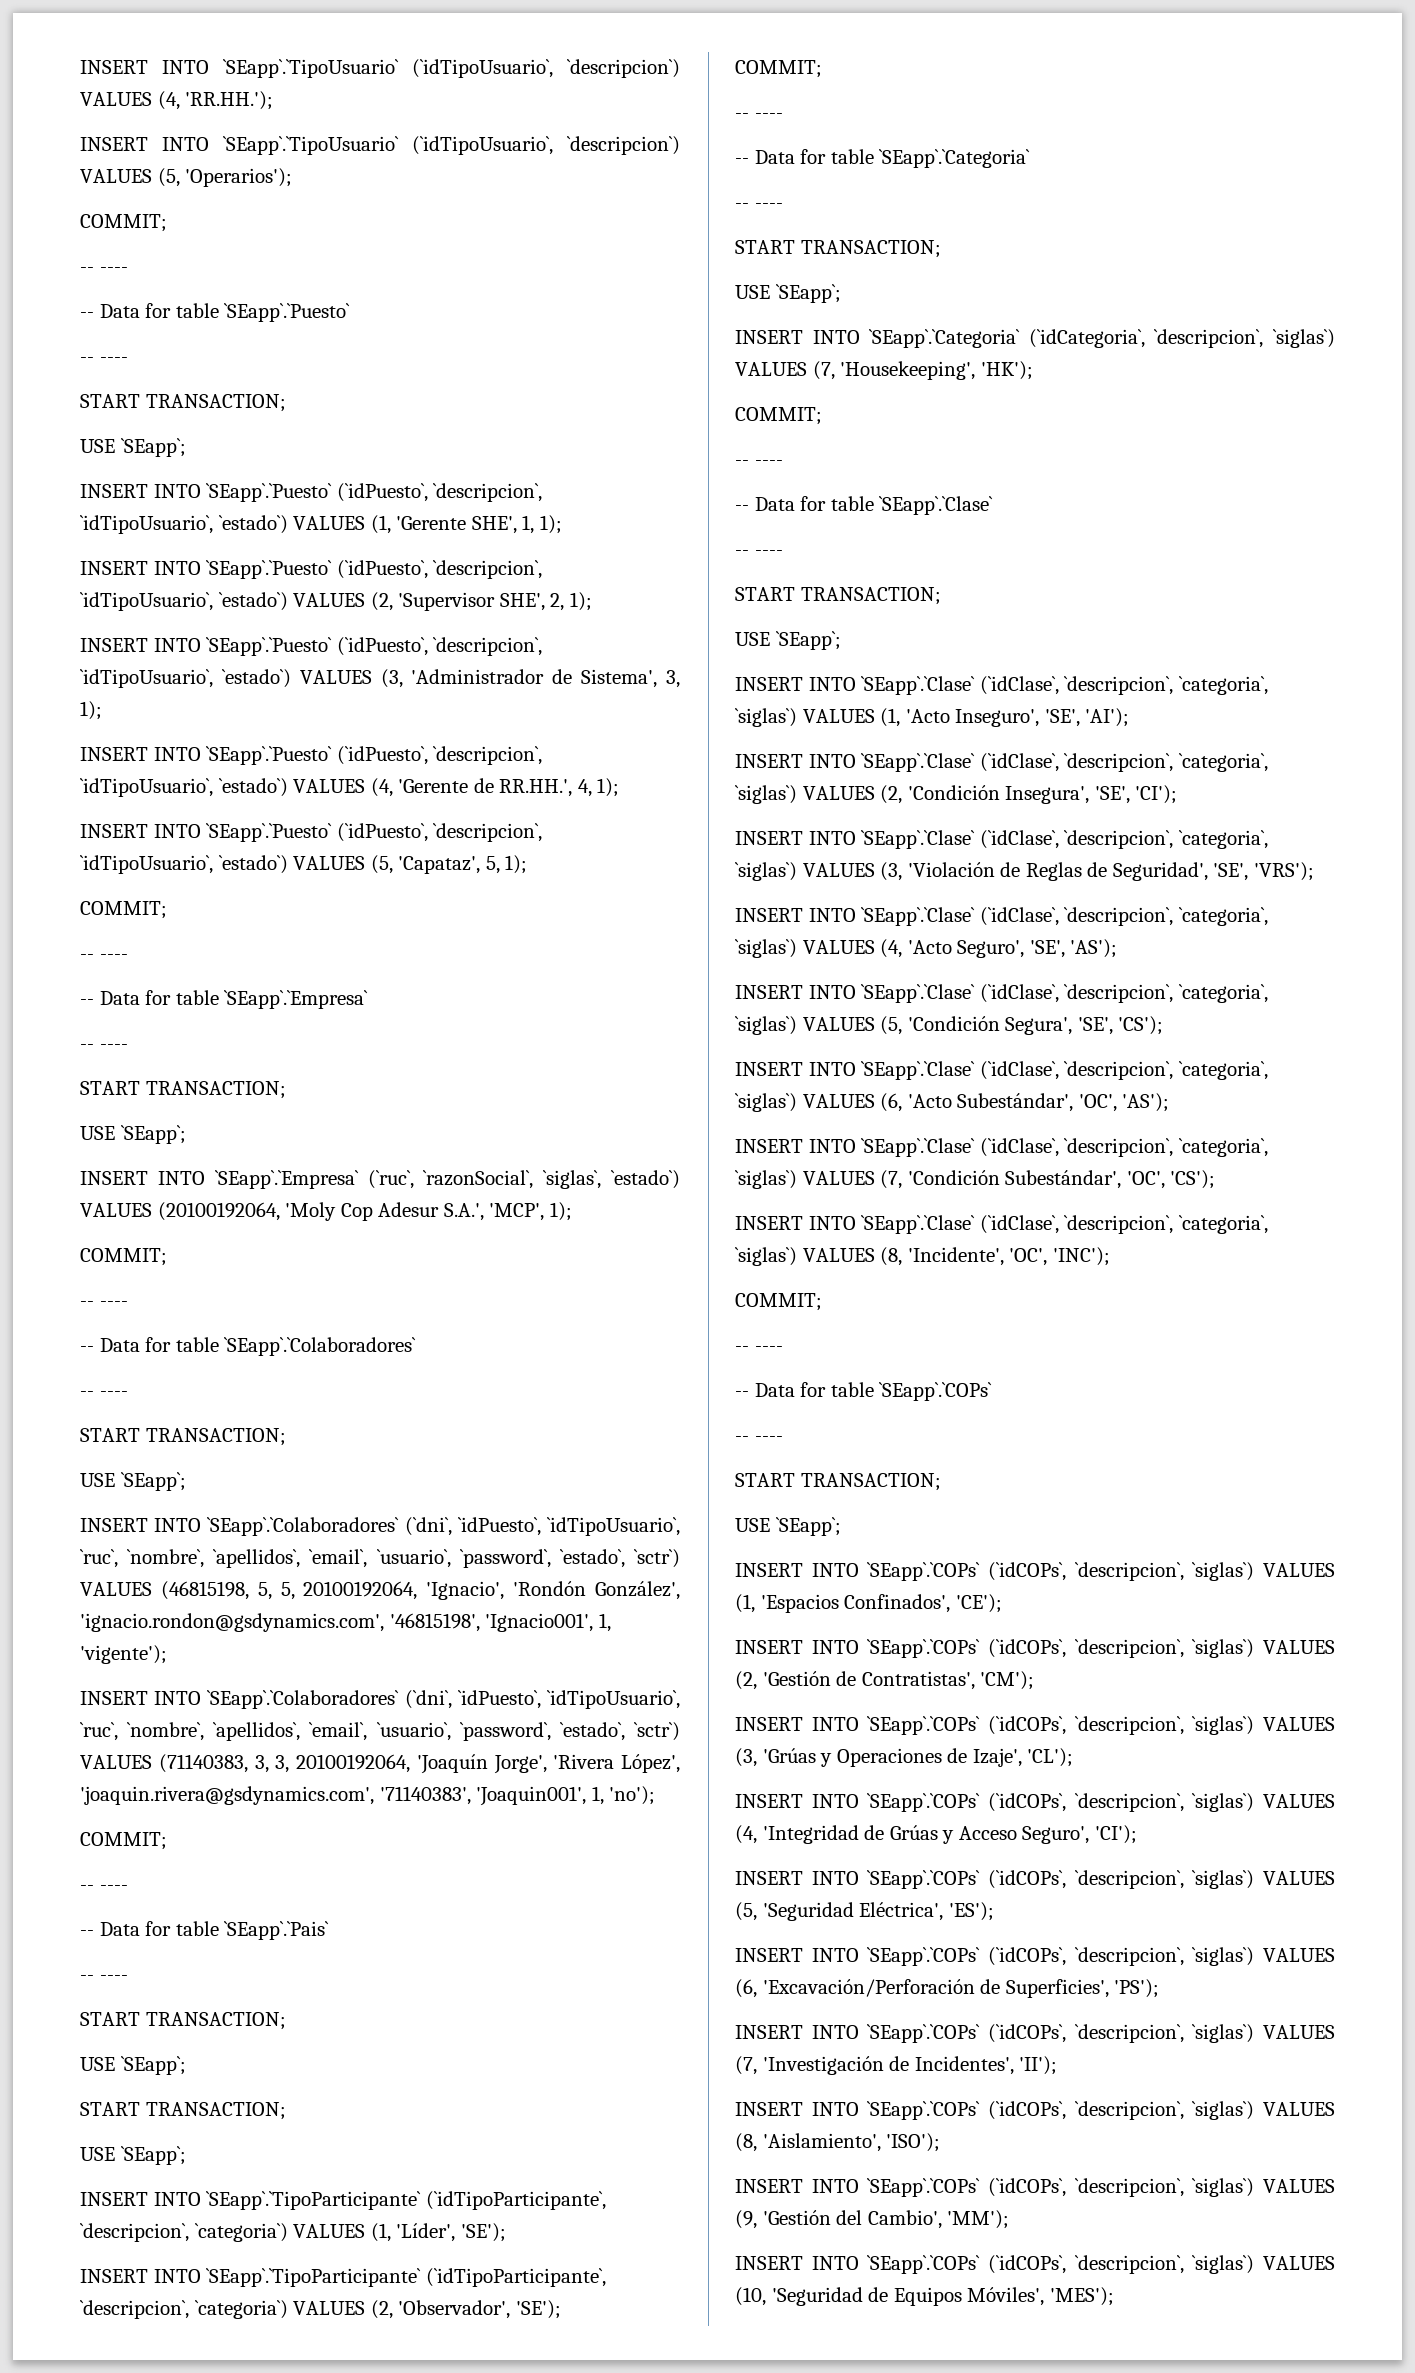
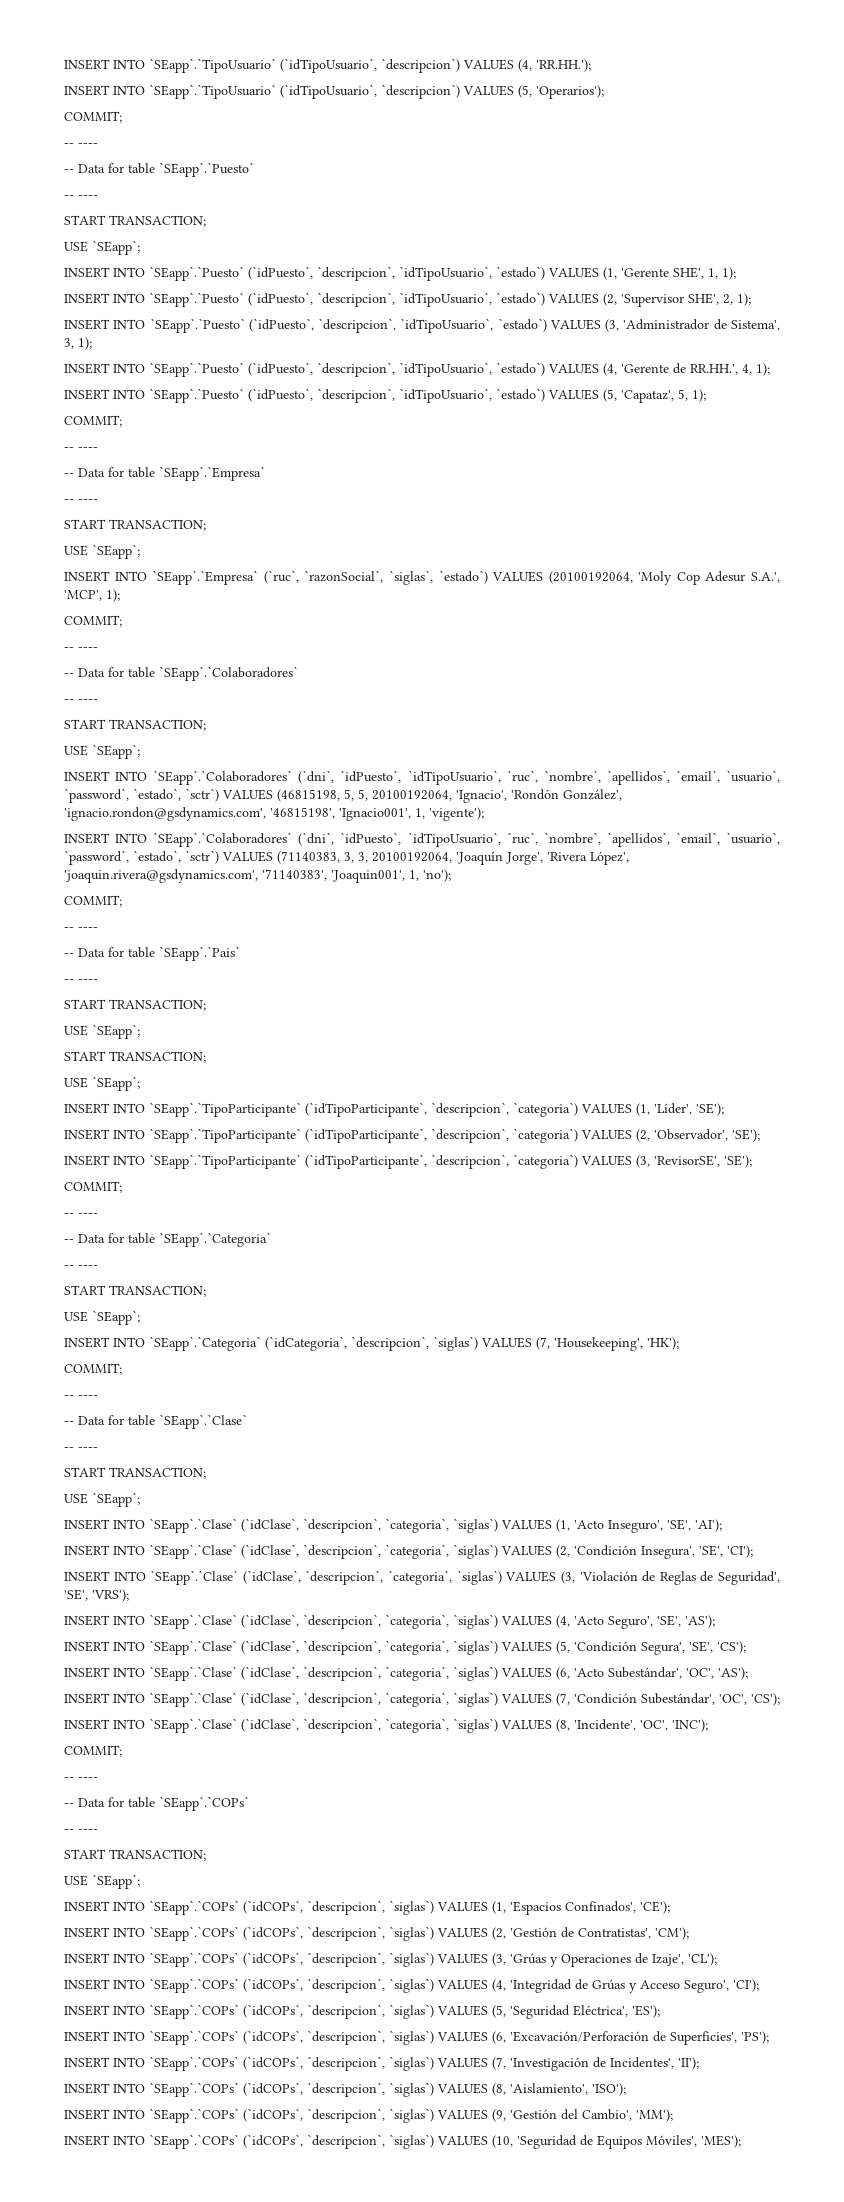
+ INSERT INTO `SEapp`.`TipoParticipante` (`idTipoParticipante`, `descripcion`, `categoria`) VALUES (3, 'RevisorSE', 'SE');

